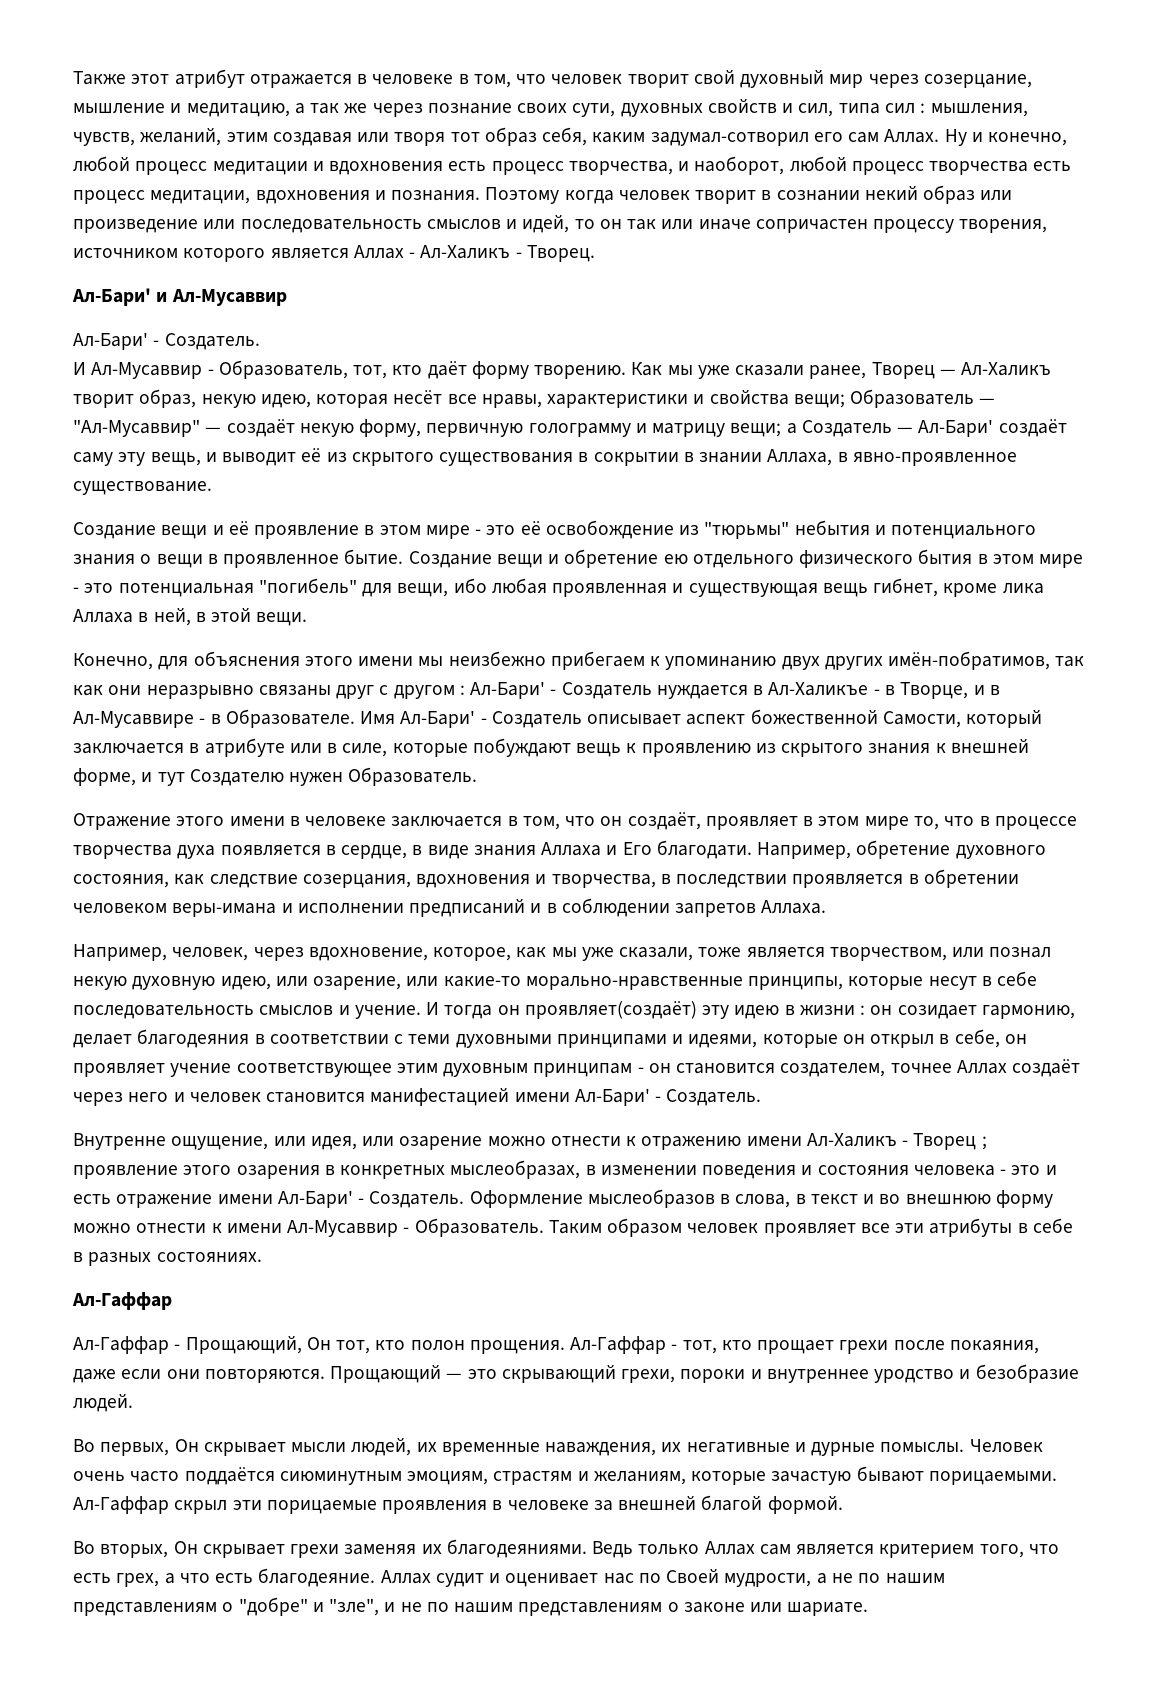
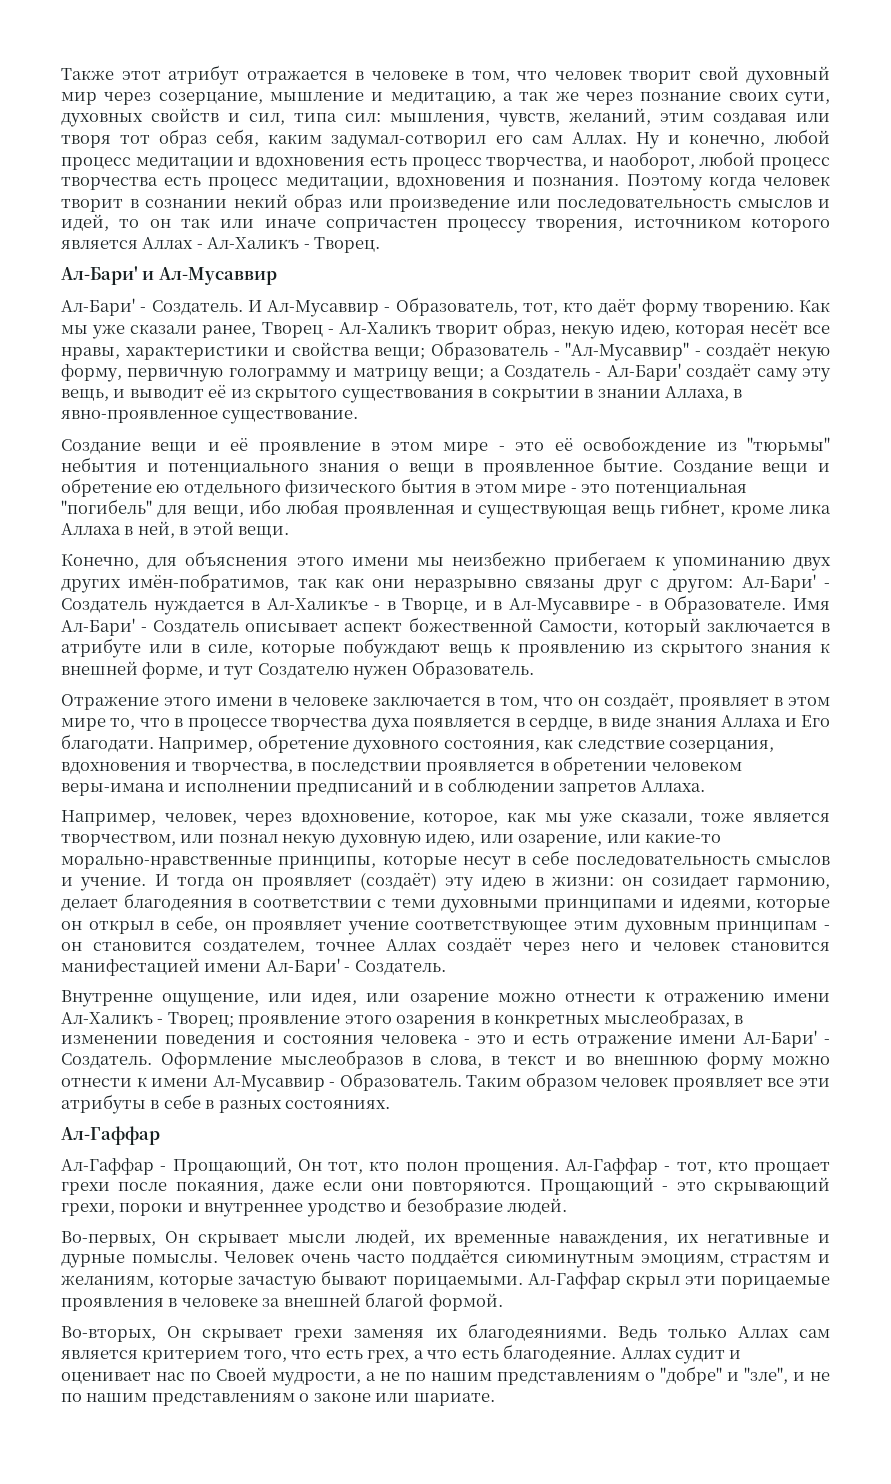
- Также этот атрибут отражается в человеке в том, что человек творит свой духовный мир через созерцание, мышление и медитацию, а так же через познание своих сути, духовных свойств и сил, типа сил : мышления, чувств, желаний, этим создавая или творя тот образ себя, каким задумал-сотворил его сам Аллах.
+ Также этот атрибут отражается в человеке в том, что человек творит свой духовный мир через созерцание, мышление и медитацию, а так же через познание своих сути, духовных свойств и сил, типа сил: мышления, чувств, желаний, этим создавая или творя тот образ себя, каким задумал-сотворил его сам Аллах.
  Ал-Бари' и Ал-Мусаввир
- Ал-Бари' - Создатель.
- И Ал-Мусаввир - Образователь, тот, кто даёт форму творению.
+ Ал-Бари' - Создатель. И Ал-Мусаввир - Образователь, тот, кто даёт форму творению.
- Как мы уже сказали ранее, Творец — Ал-Халикъ творит образ, некую идею, которая несёт все нравы, характеристики и свойства вещи; Образователь — "Ал-Мусаввир" — создаёт некую форму, первичную голограмму и матрицу вещи; а Создатель — Ал-Бари' создаёт саму эту вещь, и выводит её из скрытого существования в сокрытии в знании Аллаха, в явно-проявленное существование.
+ Как мы уже сказали ранее, Творец - Ал-Халикъ творит образ, некую идею, которая несёт все нравы, характеристики и свойства вещи; Образователь - "Ал-Мусаввир" - создаёт некую форму, первичную голограмму и матрицу вещи; а Создатель - Ал-Бари' создаёт саму эту вещь, и выводит её из скрытого существования в сокрытии в знании Аллаха, в явно-проявленное существование.
- Конечно, для объяснения этого имени мы неизбежно прибегаем к упоминанию двух других имён-побратимов, так как они неразрывно связаны друг с другом : Ал-Бари' - Создатель нуждается в Ал-Халикъе - в Творце, и в Ал-Мусаввире - в Образователе.
+ Конечно, для объяснения этого имени мы неизбежно прибегаем к упоминанию двух других имён-побратимов, так как они неразрывно связаны друг с другом: Ал-Бари' - Создатель нуждается в Ал-Халикъе - в Творце, и в Ал-Мусаввире - в Образователе.
- И тогда он проявляет(создаёт) эту идею в жизни : он созидает гармонию, делает благодеяния в соответствии с теми духовными принципами и идеями, которые он открыл в себе, он проявляет учение соответствующее этим духовным принципам - он становится создателем, точнее Аллах создаёт через него и человек становится манифестацией имени Ал-Бари' - Создатель.
+ И тогда он проявляет (создаёт) эту идею в жизни: он созидает гармонию, делает благодеяния в соответствии с теми духовными принципами и идеями, которые он открыл в себе, он проявляет учение соответствующее этим духовным принципам - он становится создателем, точнее Аллах создаёт через него и человек становится манифестацией имени Ал-Бари' - Создатель.
- Внутренне ощущение, или идея, или озарение можно отнести к отражению имени Ал-Халикъ - Творец ; проявление этого озарения в конкретных мыслеобразах, в изменении поведения и состояния человека - это и есть отражение имени Ал-Бари' - Создатель.
+ Внутренне ощущение, или идея, или озарение можно отнести к отражению имени Ал-Халикъ - Творец; проявление этого озарения в конкретных мыслеобразах, в изменении поведения и состояния человека - это и есть отражение имени Ал-Бари' - Создатель.
- Прощающий — это скрывающий грехи, пороки и внутреннее уродство и безобразие людей.
+ Прощающий - это скрывающий грехи, пороки и внутреннее уродство и безобразие людей.
- Во первых, Он скрывает мысли людей, их временные наваждения, их негативные и дурные помыслы.
+ Во-первых, Он скрывает мысли людей, их временные наваждения, их негативные и дурные помыслы.
- Во вторых, Он скрывает грехи заменяя их благодеяниями.
+ Во-вторых, Он скрывает грехи заменяя их благодеяниями.

